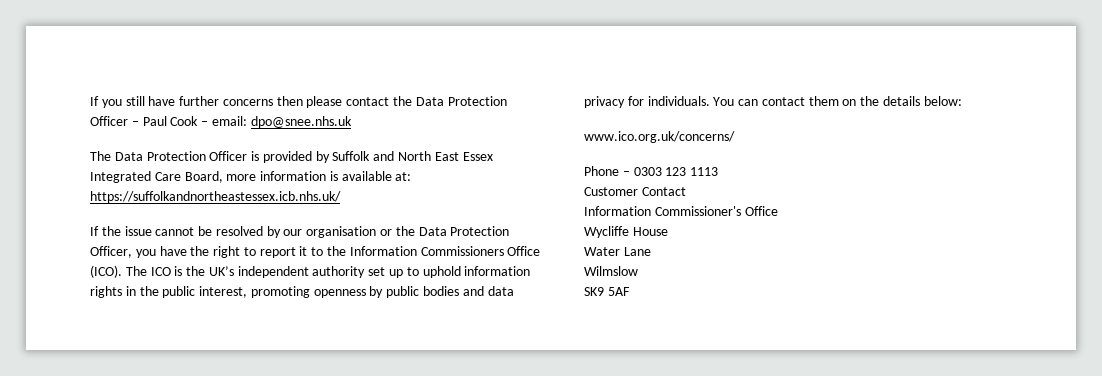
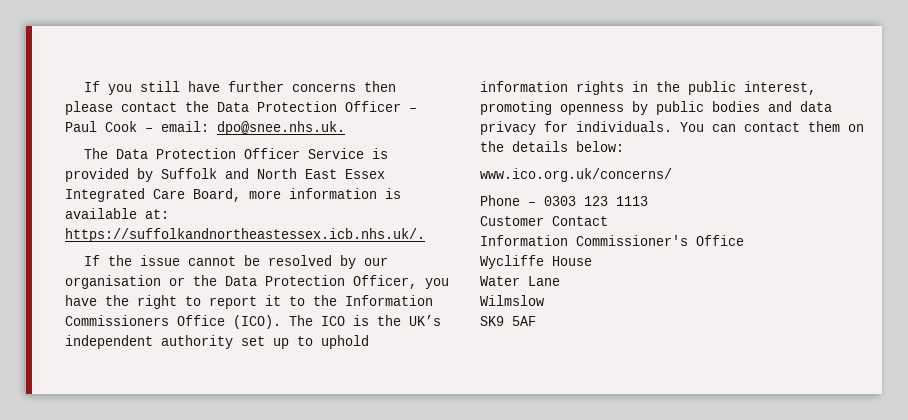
- If you still have further concerns then please contact the Data Protection Officer – Paul Cook – email: dpo@snee.nhs.uk
+ If you still have further concerns then please contact the Data Protection Officer – Paul Cook – email: dpo@snee.nhs.uk.
- The Data Protection Officer is provided by Suffolk and North East Essex Integrated Care Board, more information is available at: https://suffolkandnortheastessex.icb.nhs.uk/
+ The Data Protection Officer Service is provided by Suffolk and North East Essex Integrated Care Board, more information is available at: https://suffolkandnortheastessex.icb.nhs.uk/.

